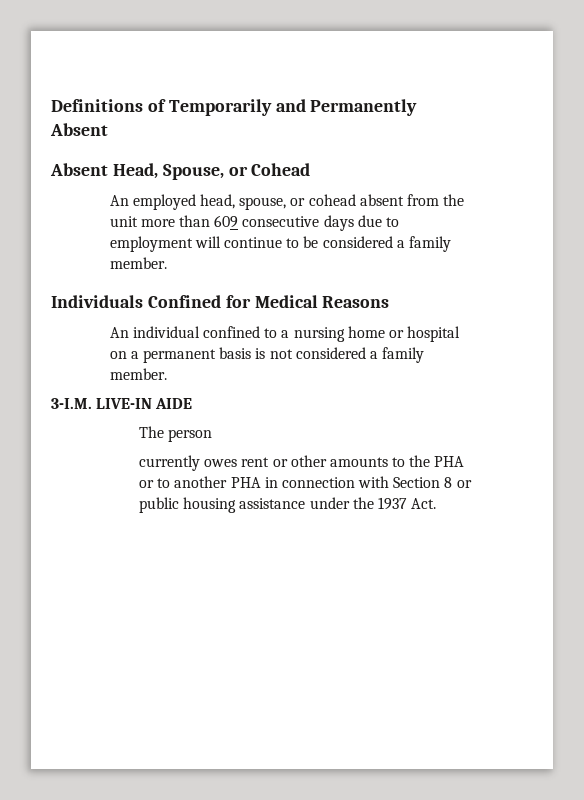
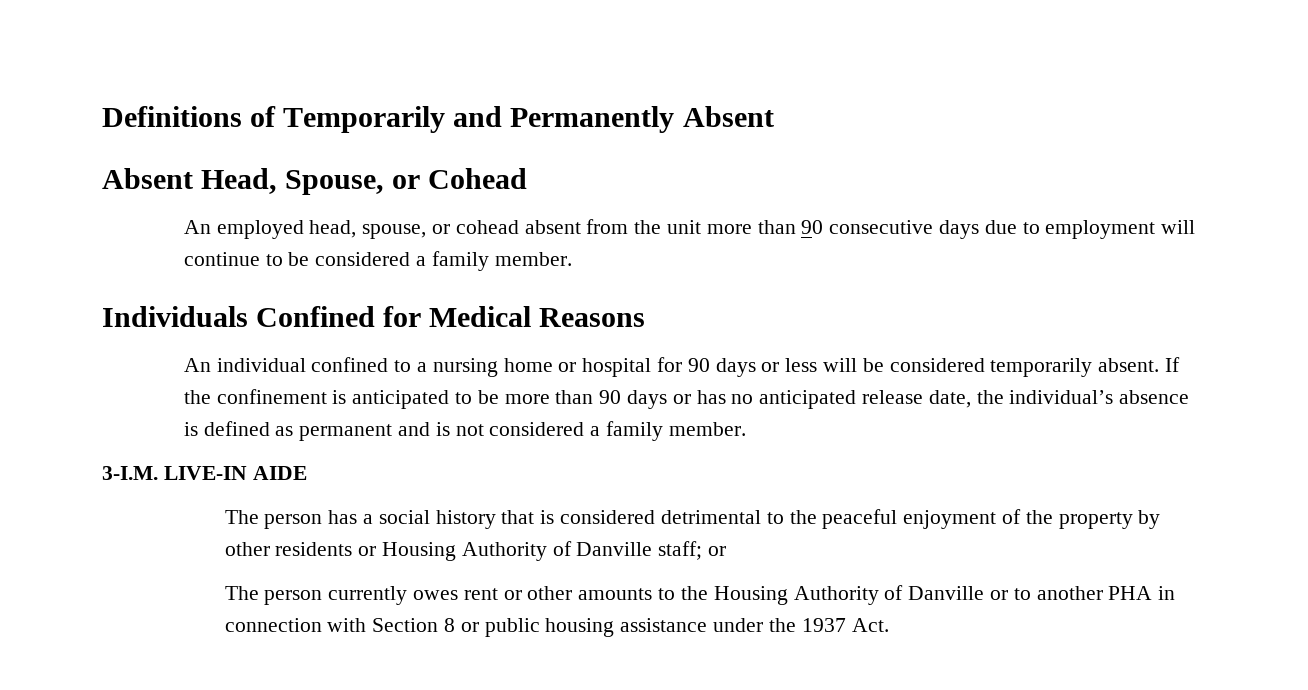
- An employed head, spouse, or cohead absent from the unit more than 609 consecutive days due to employment will continue to be considered a family member.
+ An employed head, spouse, or cohead absent from the unit more than 90 consecutive days due to employment will continue to be considered a family member.
- An individual confined to a nursing home or hospital on a permanent basis is not considered a family member.
+ An individual confined to a nursing home or hospital for 90 days or less will be considered temporarily absent. If the confinement is anticipated to be more than 90 days or has no anticipated release date, the individual’s absence is defined as permanent and is not considered a family member.
- The person
- currently owes rent or other amounts to the PHA or to another PHA in connection with Section 8 or public housing assistance under the 1937 Act.
+ The person has a social history that is considered detrimental to the peaceful enjoyment of the property by other residents or Housing Authority of Danville staff; or
+ The person currently owes rent or other amounts to the Housing Authority of Danville or to another PHA in connection with Section 8 or public housing assistance under the 1937 Act.

